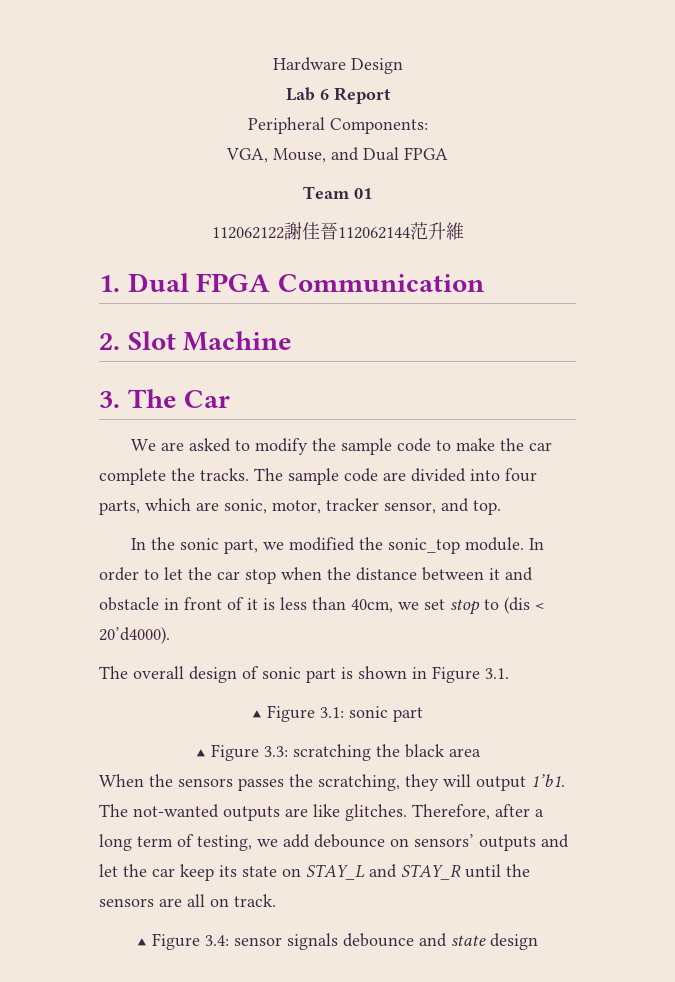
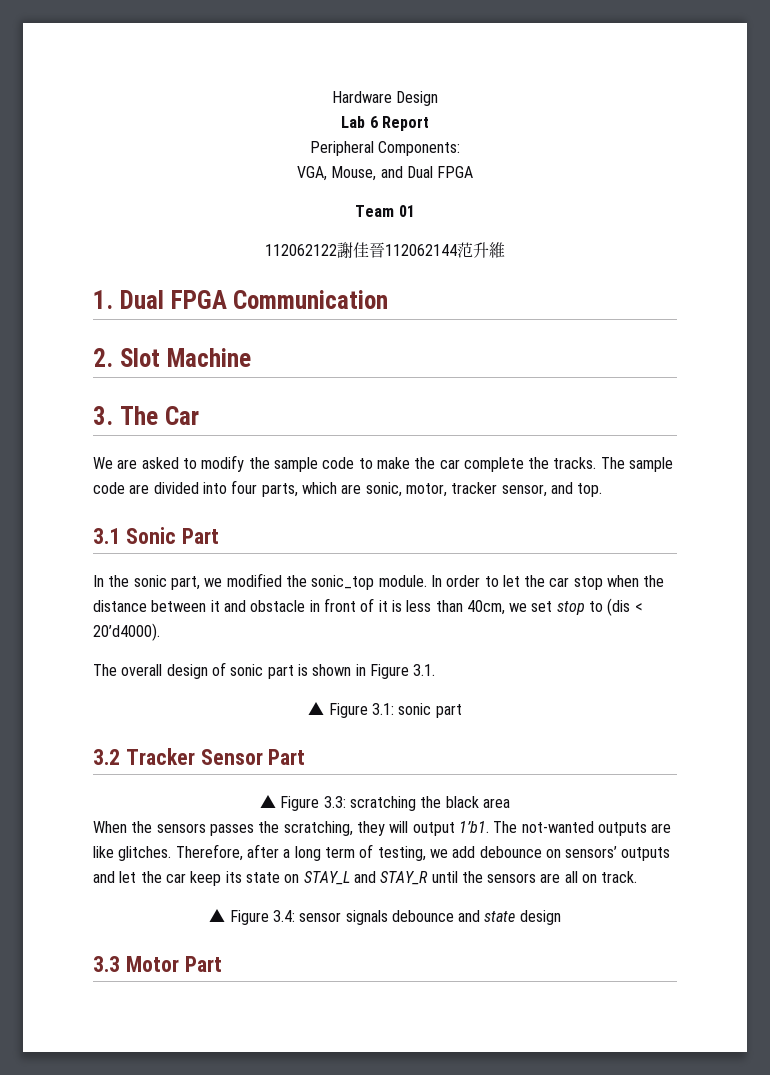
+ 3.1 Sonic Part
+ 3.2 Tracker Sensor Part
+ 3.3 Motor Part

